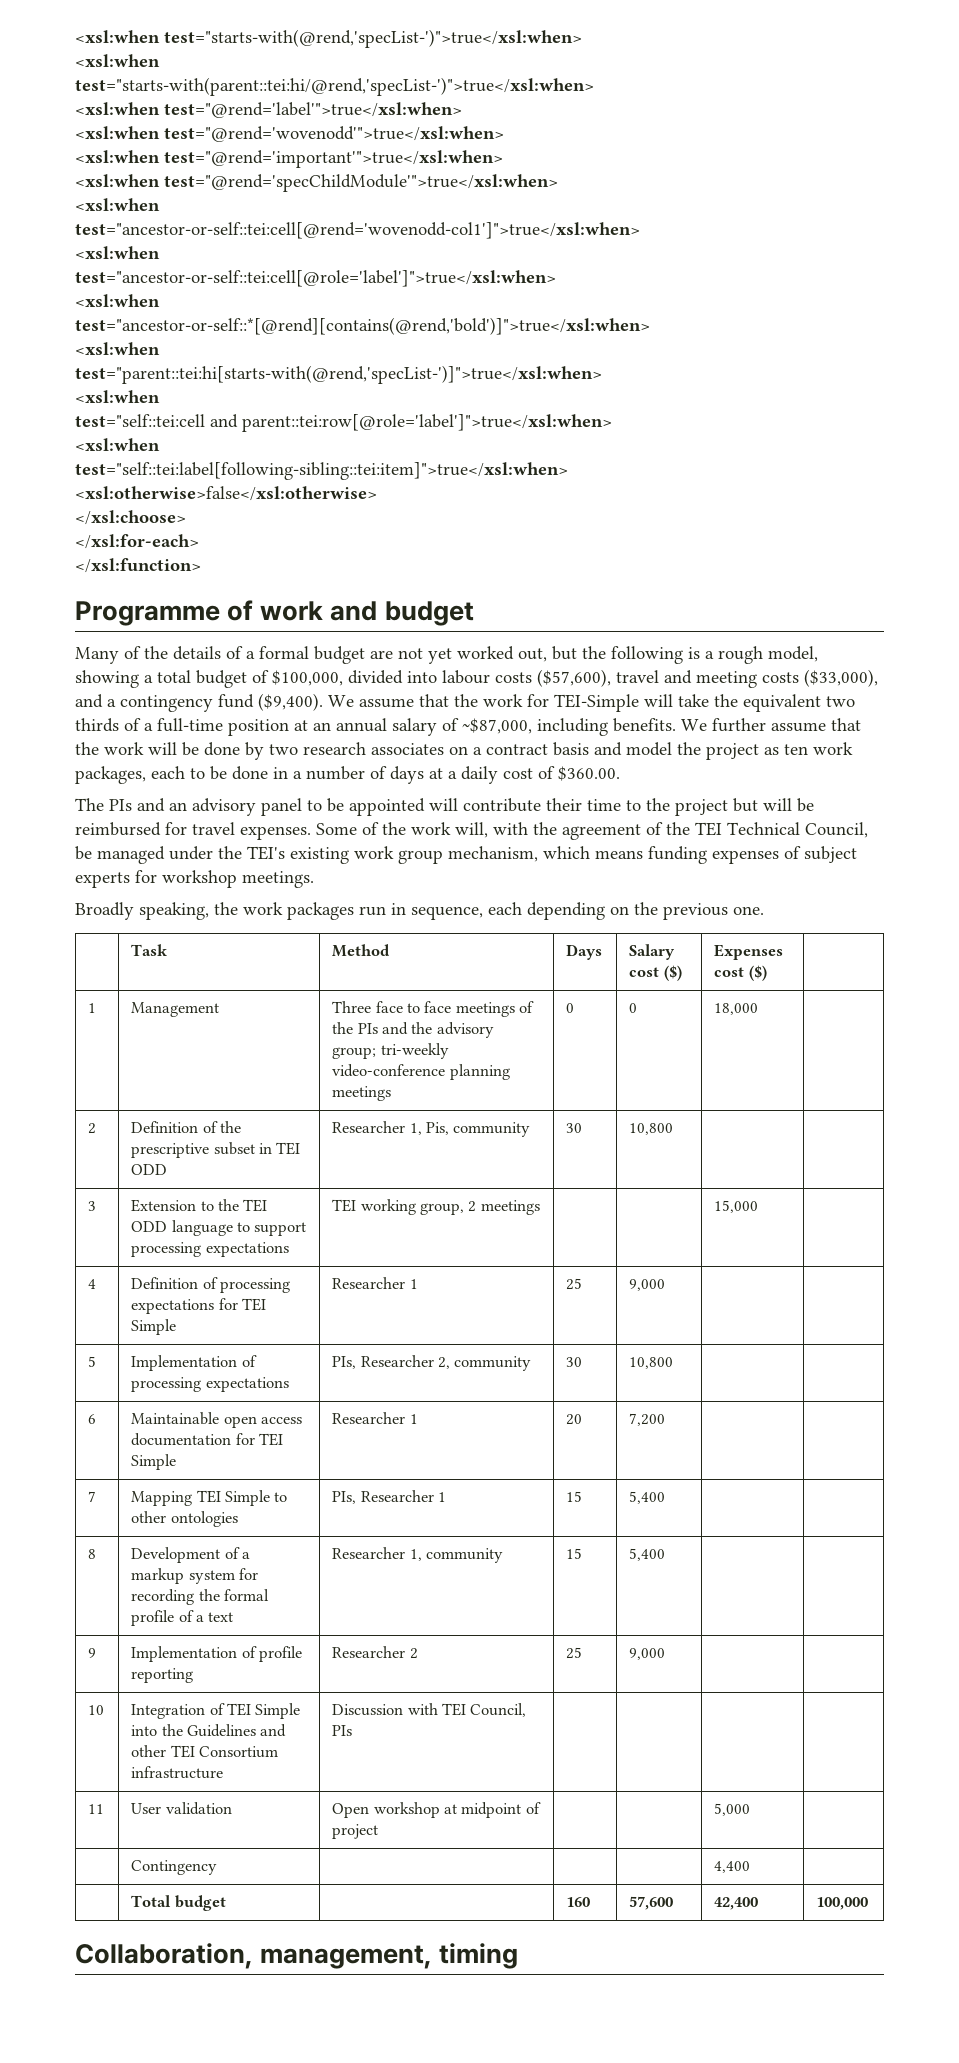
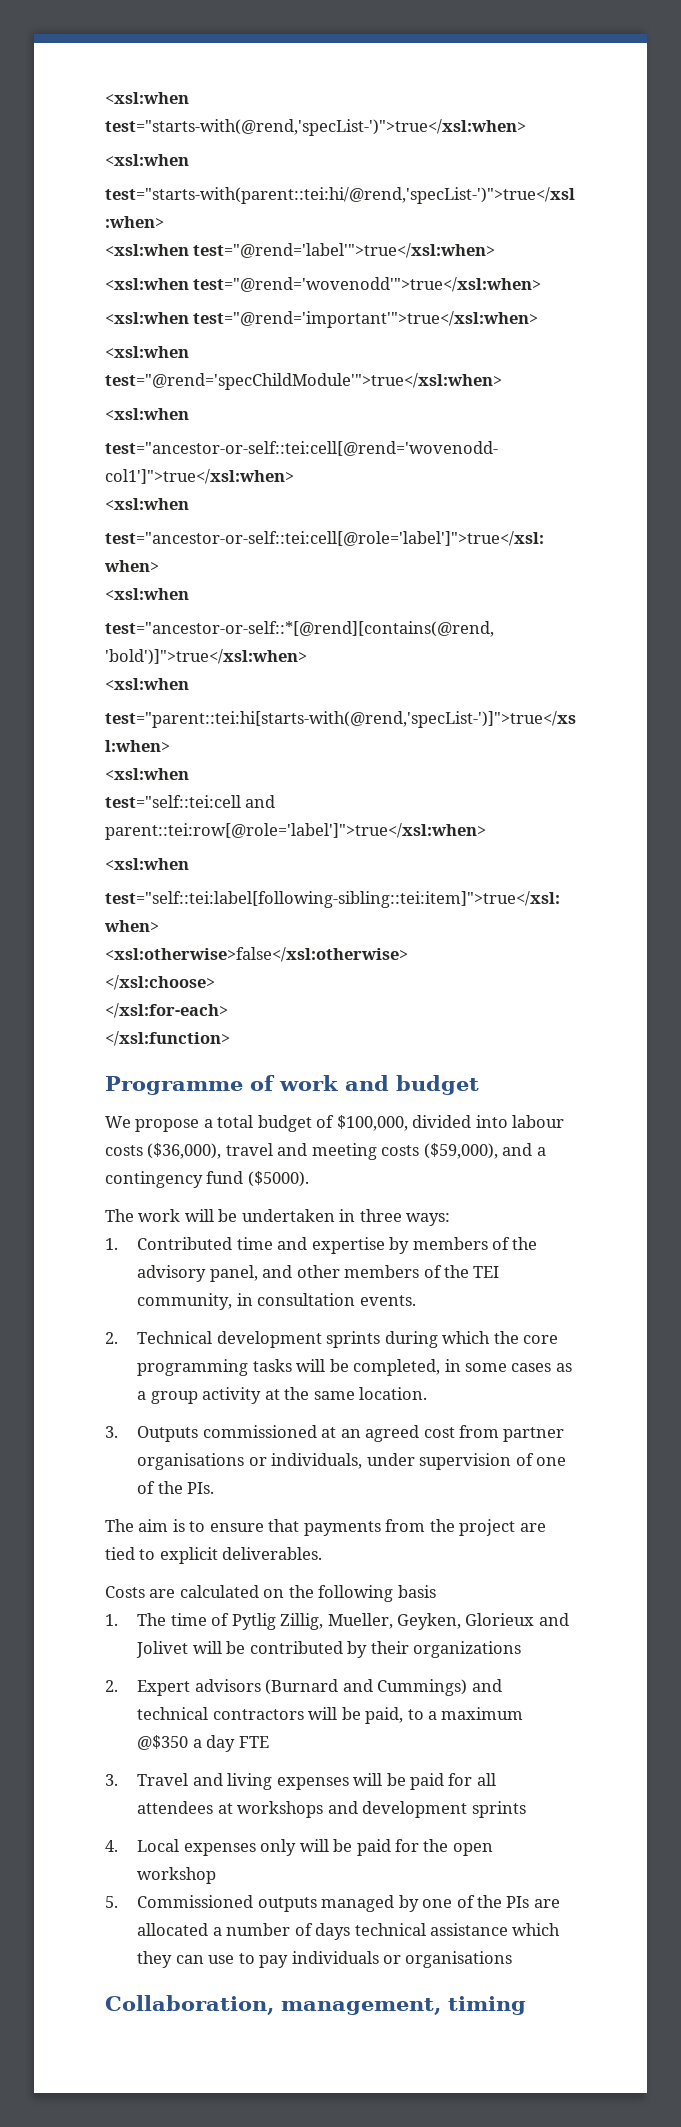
- Many of the details of a formal budget are not yet worked out, but the following is a rough model, showing a total budget of $100,000, divided into labour costs ($57,600), travel and meeting costs ($33,000), and a contingency fund ($9,400). We assume that the work for TEI-Simple will take the equivalent two thirds of a full-time position at an annual salary of ~$87,000, including benefits. We further assume that the work will be done by two research associates on a contract basis and model the project as ten work packages, each to be done in a number of days at a daily cost of $360.00.
- The PIs and an advisory panel to be appointed will contribute their time to the project but will be reimbursed for travel expenses. Some of the work will, with the agreement of the TEI Technical Council, be managed under the TEI's existing work group mechanism, which means funding expenses of subject experts for workshop meetings.
- Broadly speaking, the work packages run in sequence, each depending on the previous one.
- | Task | Method | Days | Salary cost ($) | Expenses cost ($) |
- 1 | Management | Three face to face meetings of the PIs and the advisory group; tri-weekly video-conference planning meetings | 0 | 0 | 18,000 |
- 2 | Definition of the prescriptive subset in TEI ODD | Researcher 1, Pis, community | 30 | 10,800 | |
- 3 | Extension to the TEI ODD language to support processing expectations | TEI working group, 2 meetings | | | 15,000 |
- 4 | Definition of processing expectations for TEI Simple | Researcher 1 | 25 | 9,000 | |
- 5 | Implementation of processing expectations | PIs, Researcher 2, community | 30 | 10,800 | |
- 6 | Maintainable open access documentation for TEI Simple | Researcher 1 | 20 | 7,200 | |
- 7 | Mapping TEI Simple to other ontologies | PIs, Researcher 1 | 15 | 5,400 | |
- 8 | Development of a markup system for recording the formal profile of a text | Researcher 1, community | 15 | 5,400 | |
- 9 | Implementation of profile reporting | Researcher 2 | 25 | 9,000 | |
- 10 | Integration of TEI Simple into the Guidelines and other TEI Consortium infrastructure | Discussion with TEI Council, PIs | | | |
- 11 | User validation | Open workshop at midpoint of project | | | 5,000 |
- | Contingency | | | | 4,400 |
- | Total budget | | 160 | 57,600 | 42,400 | 100,000
+ We propose a total budget of $100,000, divided into labour costs ($36,000), travel and meeting costs ($59,000), and a contingency fund ($5000).
+ The work will be undertaken in three ways:
+ 1. Contributed time and expertise by members of the advisory panel, and other members of the TEI community, in consultation events.
+ 2. Technical development sprints during which the core programming tasks will be completed, in some cases as a group activity at the same location.
+ 3. Outputs commissioned at an agreed cost from partner organisations or individuals, under supervision of one of the PIs.
+ The aim is to ensure that payments from the project are tied to explicit deliverables.
+ Costs are calculated on the following basis
+ 1. The time of Pytlig Zillig, Mueller, Geyken, Glorieux and Jolivet will be contributed by their organizations
+ 2. Expert advisors (Burnard and Cummings) and technical contractors will be paid, to a maximum @$350 a day FTE
+ 3. Travel and living expenses will be paid for all attendees at workshops and development sprints
+ 4. Local expenses only will be paid for the open workshop
+ 5. Commissioned outputs managed by one of the PIs are allocated a number of days technical assistance which they can use to pay individuals or organisations

